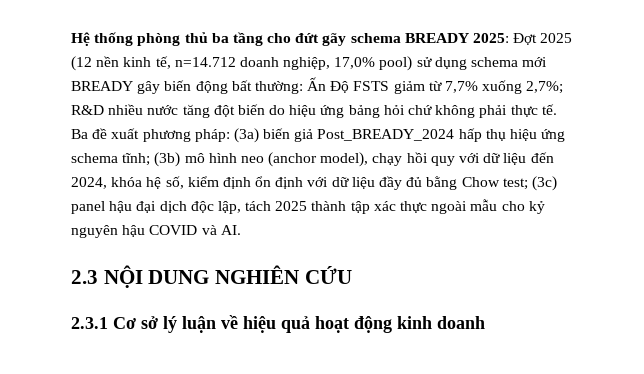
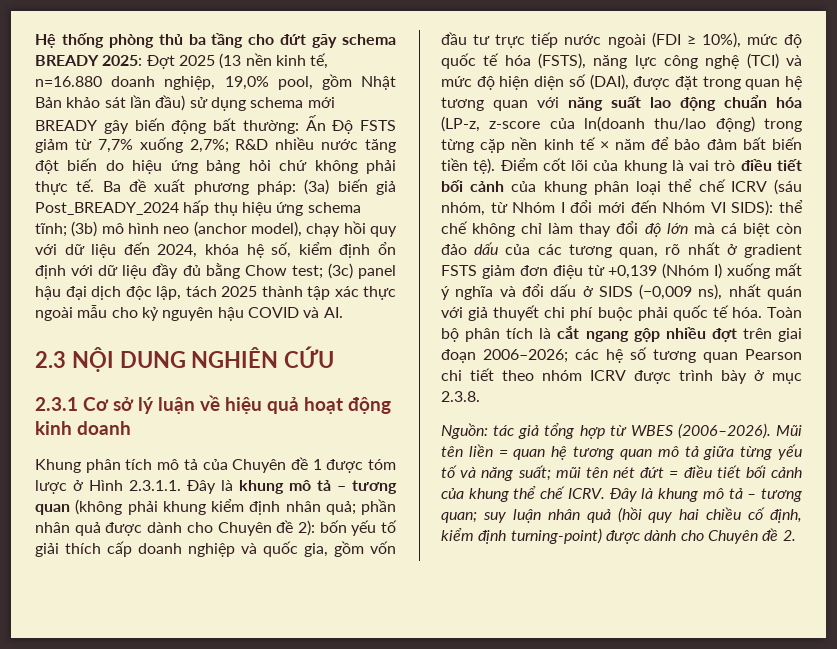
- Hệ thống phòng thủ ba tầng cho đứt gãy schema BREADY 2025: Đợt 2025 (12 nền kinh tế, n=14.712 doanh nghiệp, 17,0% pool) sử dụng schema mới BREADY gây biến động bất thường: Ấn Độ FSTS giảm từ 7,7% xuống 2,7%; R&D nhiều nước tăng đột biến do hiệu ứng bảng hỏi chứ không phải thực tế.
+ Hệ thống phòng thủ ba tầng cho đứt gãy schema BREADY 2025: Đợt 2025 (13 nền kinh tế, n=16.880 doanh nghiệp, 19,0% pool, gồm Nhật Bản khảo sát lần đầu) sử dụng schema mới BREADY gây biến động bất thường: Ấn Độ FSTS giảm từ 7,7% xuống 2,7%; R&D nhiều nước tăng đột biến do hiệu ứng bảng hỏi chứ không phải thực tế.
+ Khung phân tích mô tả của Chuyên đề 1 được tóm lược ở Hình 2.3.1.1. Đây là khung mô tả – tương quan (không phải khung kiểm định nhân quả; phần nhân quả được dành cho Chuyên đề 2): bốn yếu tố giải thích cấp doanh nghiệp và quốc gia, gồm vốn đầu tư trực tiếp nước ngoài (FDI ≥ 10%), mức độ quốc tế hóa (FSTS), năng lực công nghệ (TCI) và mức độ hiện diện số (DAI), được đặt trong quan hệ tương quan với năng suất lao động chuẩn hóa (LP-z, z-score của ln(doanh thu/lao động) trong từng cặp nền kinh tế × năm để bảo đảm bất biến tiền tệ). Điểm cốt lõi của khung là vai trò điều tiết bối cảnh của khung phân loại thể chế ICRV (sáu nhóm, từ Nhóm I đổi mới đến Nhóm VI SIDS): thể chế không chỉ làm thay đổi độ lớn mà cá biệt còn đảo dấu của các tương quan, rõ nhất ở gradient FSTS giảm đơn điệu từ +0,139 (Nhóm I) xuống mất ý nghĩa và đổi dấu ở SIDS (−0,009 ns), nhất quán với giả thuyết chi phí buộc phải quốc tế hóa. Toàn bộ phân tích là cắt ngang gộp nhiều đợt trên giai đoạn 2006–2026; các hệ số tương quan Pearson chi tiết theo nhóm ICRV được trình bày ở mục 2.3.8.
+ Nguồn: tác giả tổng hợp từ WBES (2006–2026). Mũi tên liền = quan hệ tương quan mô tả giữa từng yếu tố và năng suất; mũi tên nét đứt = điều tiết bối cảnh của khung thể chế ICRV. Đây là khung mô tả – tương quan; suy luận nhân quả (hồi quy hai chiều cố định, kiểm định turning-point) được dành cho Chuyên đề 2.

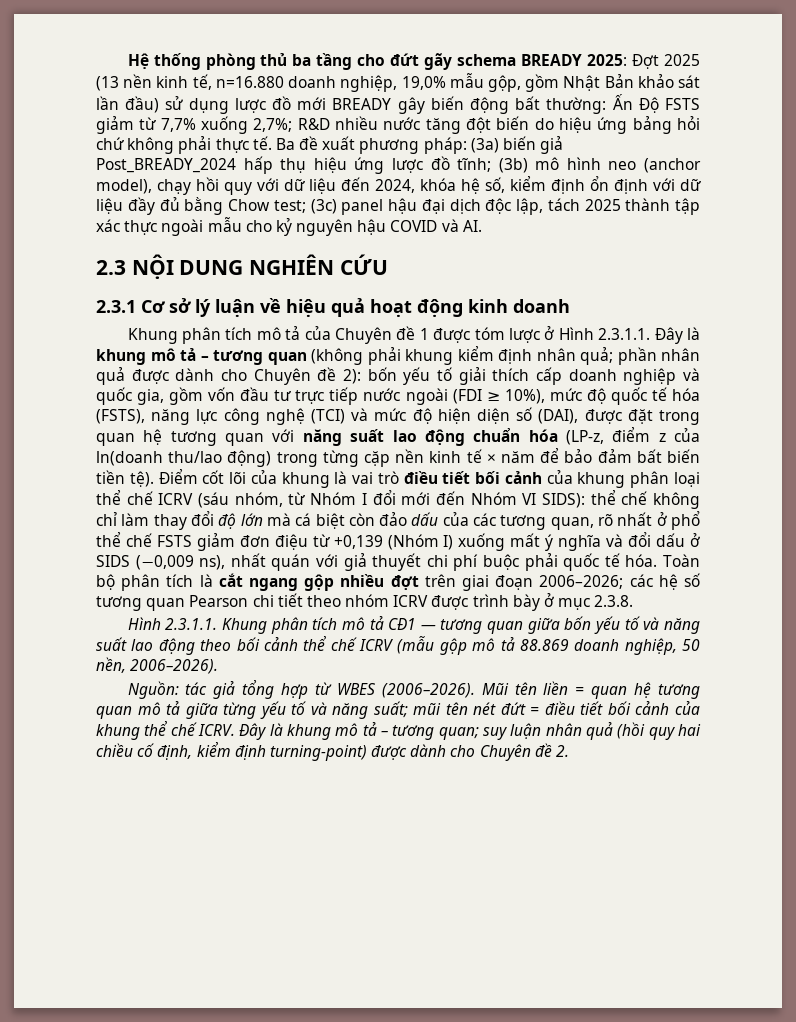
- Đợt 2025 (13 nền kinh tế, n=16.880 doanh nghiệp, 19,0% pool, gồm Nhật Bản khảo sát lần đầu) sử dụng schema mới BREADY gây biến động bất thường:
+ Đợt 2025 (13 nền kinh tế, n=16.880 doanh nghiệp, 19,0% mẫu gộp, gồm Nhật Bản khảo sát lần đầu) sử dụng lược đồ mới BREADY gây biến động bất thường:
- (3a) biến giả Post_BREADY_2024 hấp thụ hiệu ứng schema tĩnh;
+ (3a) biến giả Post_BREADY_2024 hấp thụ hiệu ứng lược đồ tĩnh;
- bốn yếu tố giải thích cấp doanh nghiệp và quốc gia, gồm vốn đầu tư trực tiếp nước ngoài (FDI ≥ 10%), mức độ quốc tế hóa (FSTS), năng lực công nghệ (TCI) và mức độ hiện diện số (DAI), được đặt trong quan hệ tương quan với năng suất lao động chuẩn hóa (LP-z, z-score của ln(doanh thu/lao động) trong từng cặp nền kinh tế × năm để bảo đảm bất biến tiền tệ).
+ bốn yếu tố giải thích cấp doanh nghiệp và quốc gia, gồm vốn đầu tư trực tiếp nước ngoài (FDI ≥ 10%), mức độ quốc tế hóa (FSTS), năng lực công nghệ (TCI) và mức độ hiện diện số (DAI), được đặt trong quan hệ tương quan với năng suất lao động chuẩn hóa (LP-z, điểm z của ln(doanh thu/lao động) trong từng cặp nền kinh tế × năm để bảo đảm bất biến tiền tệ).
- thể chế không chỉ làm thay đổi độ lớn mà cá biệt còn đảo dấu của các tương quan, rõ nhất ở gradient FSTS giảm đơn điệu từ +0,139 (Nhóm I) xuống mất ý nghĩa và đổi dấu ở SIDS (−0,009 ns), nhất quán với giả thuyết chi phí buộc phải quốc tế hóa.
+ thể chế không chỉ làm thay đổi độ lớn mà cá biệt còn đảo dấu của các tương quan, rõ nhất ở phổ thể chế FSTS giảm đơn điệu từ +0,139 (Nhóm I) xuống mất ý nghĩa và đổi dấu ở SIDS (−0,009 ns), nhất quán với giả thuyết chi phí buộc phải quốc tế hóa.
+ Hình 2.3.1.1. Khung phân tích mô tả CĐ1 — tương quan giữa bốn yếu tố và năng suất lao động theo bối cảnh thể chế ICRV (mẫu gộp mô tả 88.869 doanh nghiệp, 50 nền, 2006–2026).

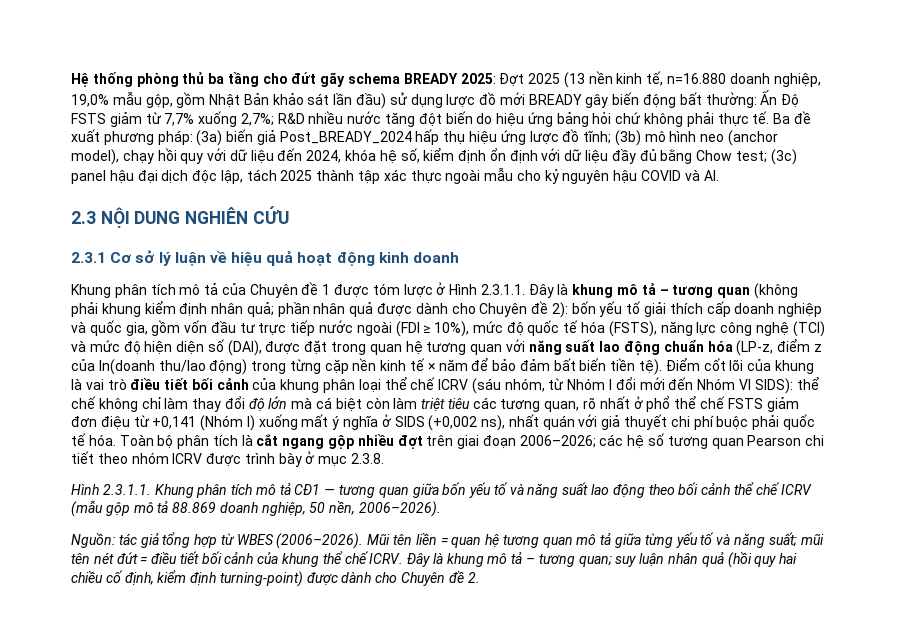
- thể chế không chỉ làm thay đổi độ lớn mà cá biệt còn đảo dấu của các tương quan, rõ nhất ở phổ thể chế FSTS giảm đơn điệu từ +0,139 (Nhóm I) xuống mất ý nghĩa và đổi dấu ở SIDS (−0,009 ns), nhất quán với giả thuyết chi phí buộc phải quốc tế hóa.
+ thể chế không chỉ làm thay đổi độ lớn mà cá biệt còn làm triệt tiêu các tương quan, rõ nhất ở phổ thể chế FSTS giảm đơn điệu từ +0,141 (Nhóm I) xuống mất ý nghĩa ở SIDS (+0,002 ns), nhất quán với giả thuyết chi phí buộc phải quốc tế hóa.

